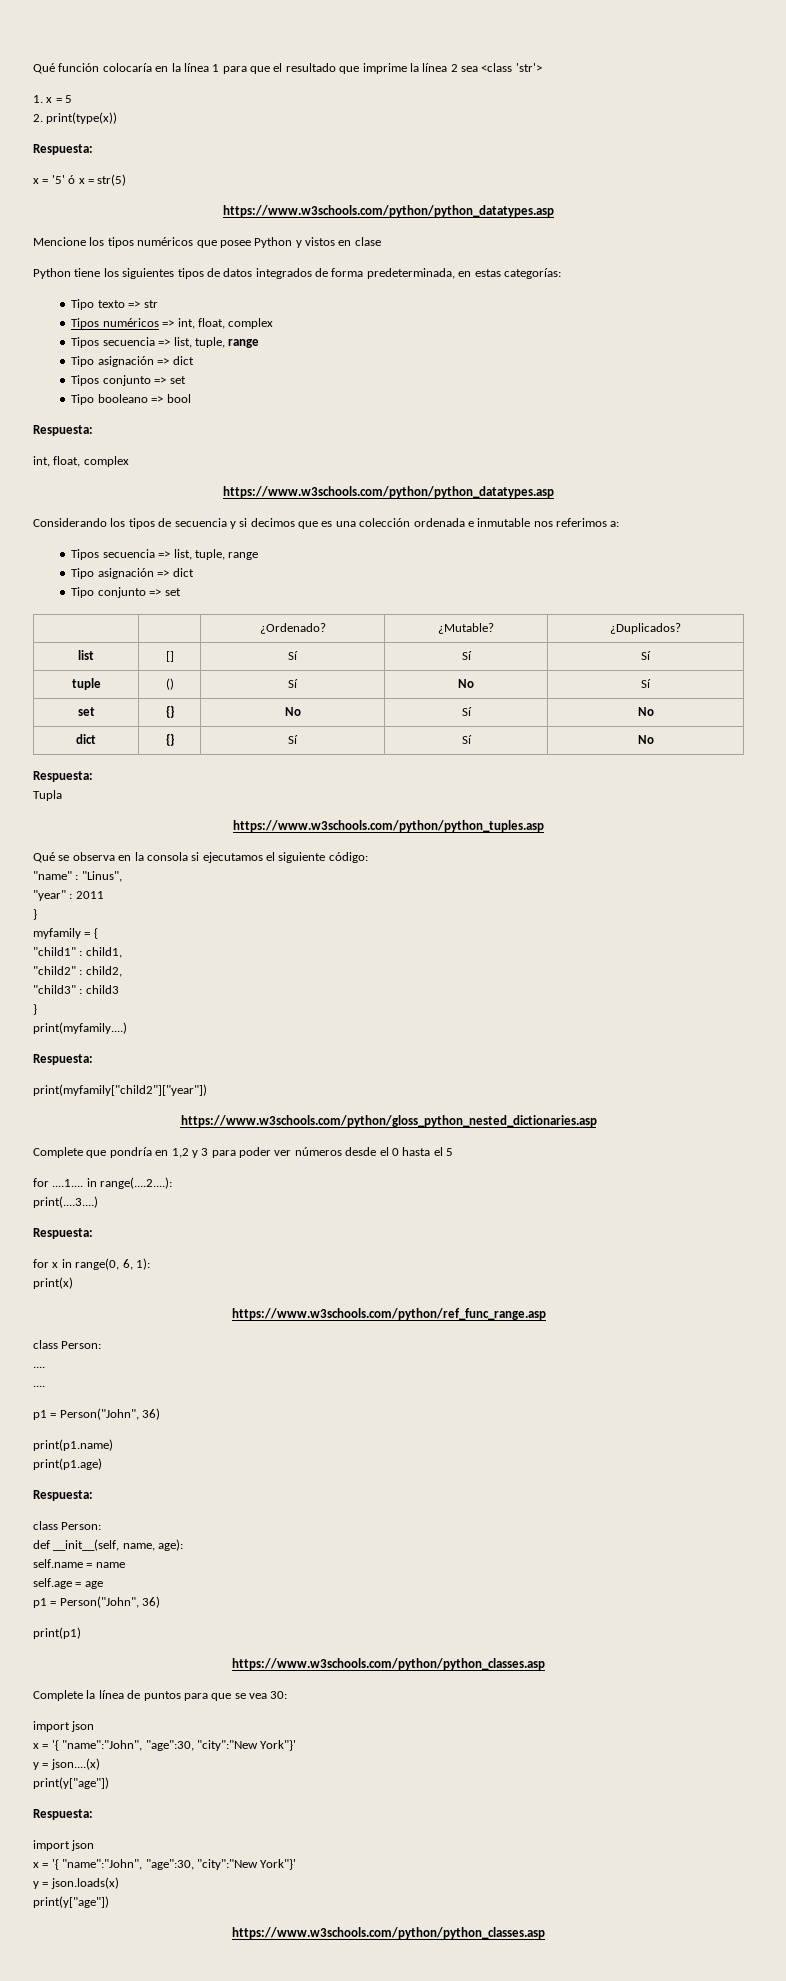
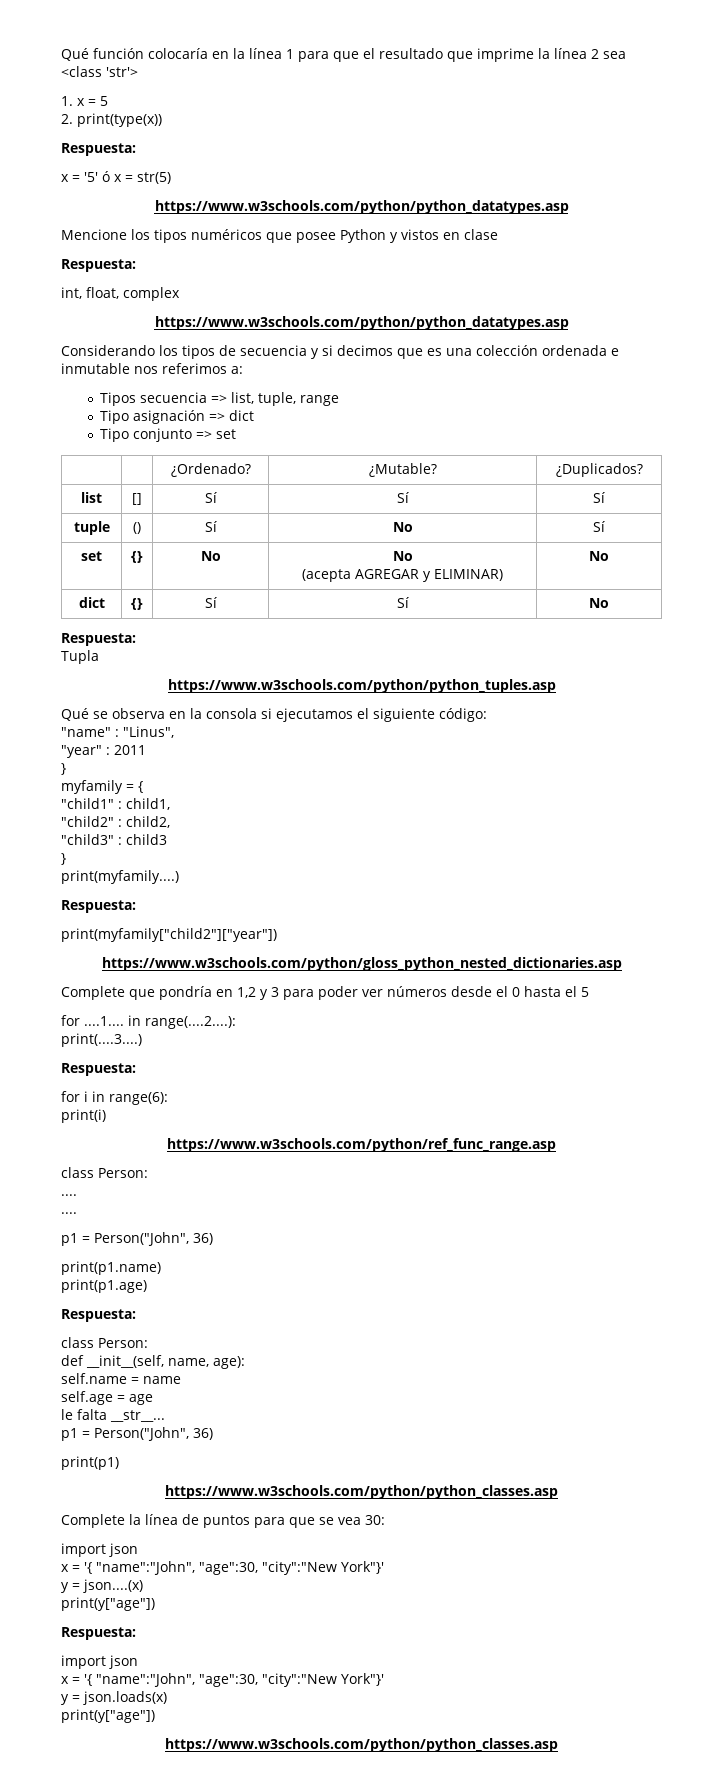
- Python tiene los siguientes tipos de datos integrados de forma predeterminada, en estas categorías:
- Tipo texto => str
- Tipos numéricos => int, float, complex
- Tipos secuencia => list, tuple, range
- Tipo asignación => dict
- Tipos conjunto => set
- Tipo booleano => bool
- set | {} | No | Sí | No
+ set | {} | No | No
+ (acepta AGREGAR y ELIMINAR) | No
- for x in range(0, 6, 1):
- print(x)
+ for i in range(6):
+ print(i)
+ le falta __str__...

